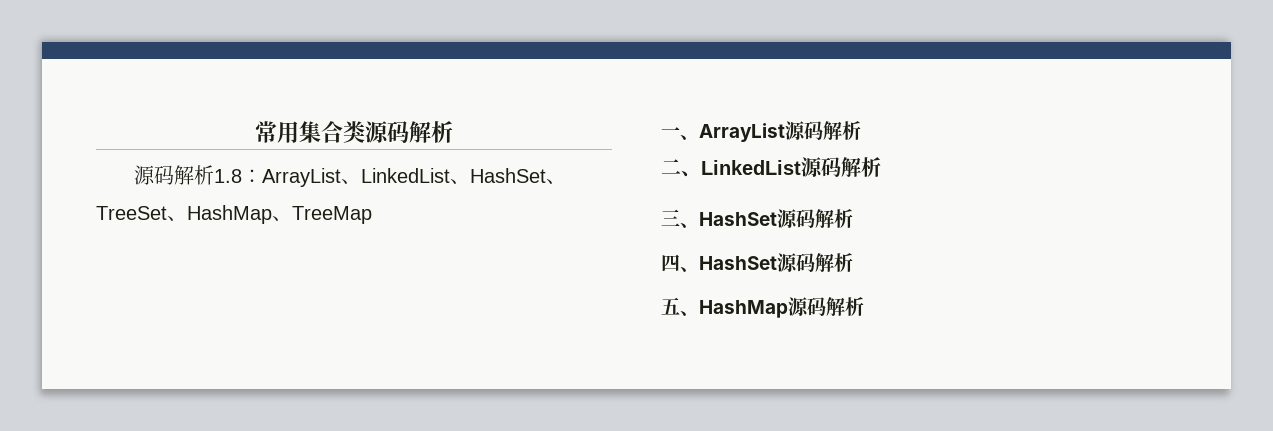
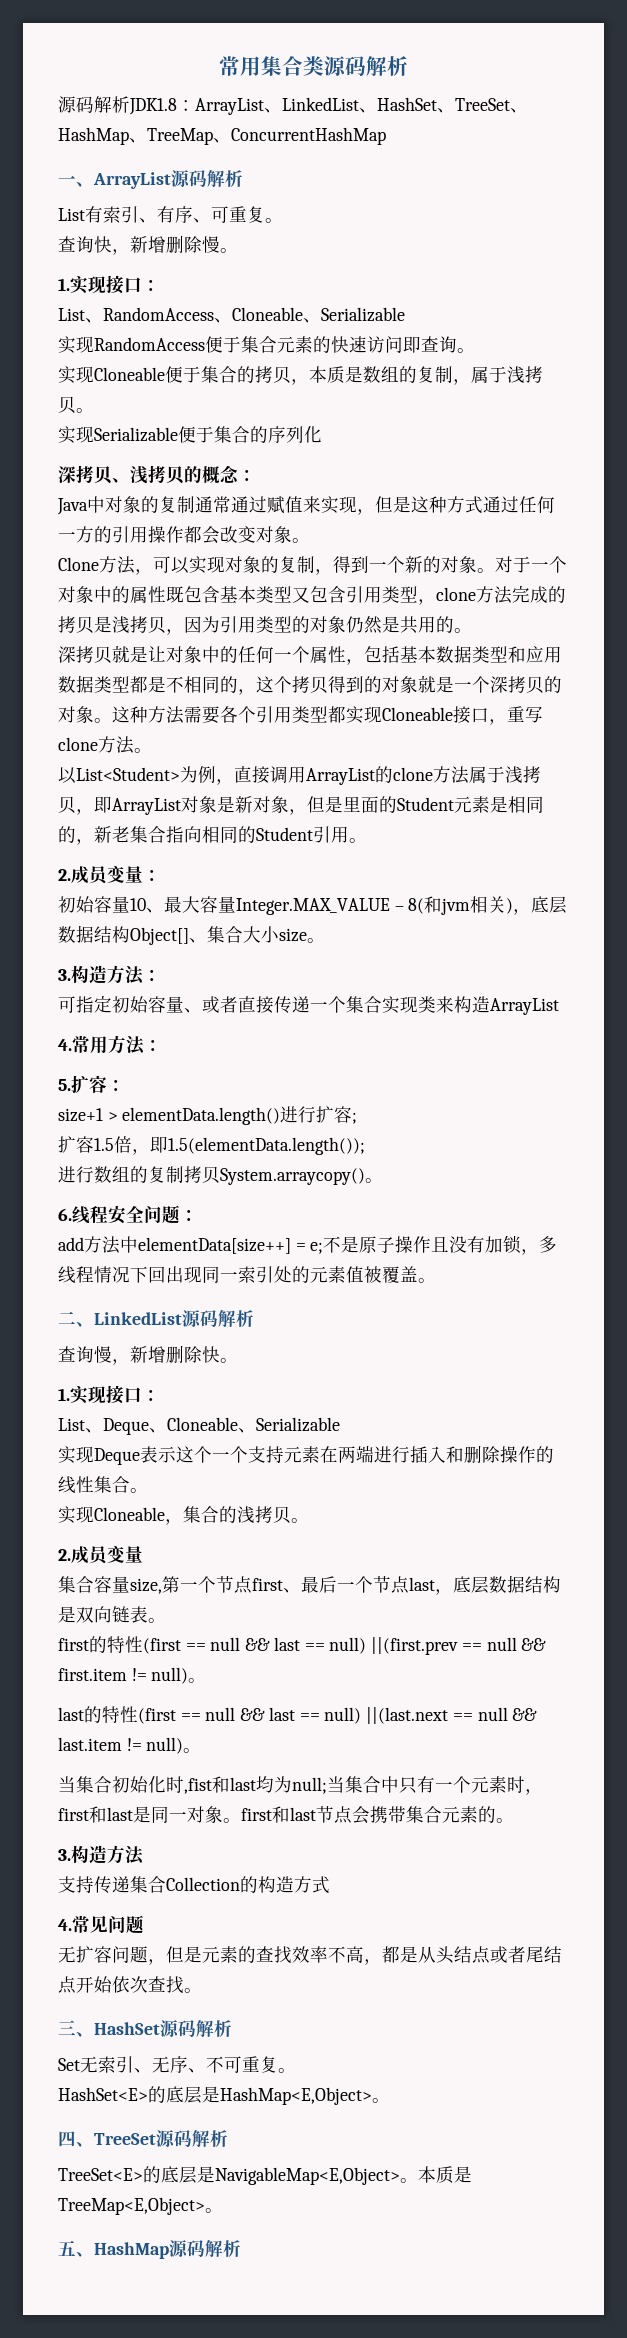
- 源码解析1.8：ArrayList、LinkedList、HashSet、TreeSet、HashMap、TreeMap
+ 源码解析JDK1.8：ArrayList、LinkedList、HashSet、TreeSet、HashMap、TreeMap、ConcurrentHashMap
+ List有索引、有序、可重复。
+ 查询快，新增删除慢。
+ 1.实现接口：
+ List、RandomAccess、Cloneable、Serializable
+ 实现RandomAccess便于集合元素的快速访问即查询。
+ 实现Cloneable便于集合的拷贝，本质是数组的复制，属于浅拷贝。
+ 实现Serializable便于集合的序列化
+ 深拷贝、浅拷贝的概念：
+ Java中对象的复制通常通过赋值来实现，但是这种方式通过任何一方的引用操作都会改变对象。
+ Clone方法，可以实现对象的复制，得到一个新的对象。对于一个对象中的属性既包含基本类型又包含引用类型，clone方法完成的拷贝是浅拷贝，因为引用类型的对象仍然是共用的。
+ 深拷贝就是让对象中的任何一个属性，包括基本数据类型和应用数据类型都是不相同的，这个拷贝得到的对象就是一个深拷贝的对象。这种方法需要各个引用类型都实现Cloneable接口，重写clone方法。
+ 以List<Student>为例，直接调用ArrayList的clone方法属于浅拷贝，即ArrayList对象是新对象，但是里面的Student元素是相同的，新老集合指向相同的Student引用。
+ 2.成员变量：
+ 初始容量10、最大容量Integer.MAX_VALUE – 8(和jvm相关)，底层数据结构Object[]、集合大小size。
+ 3.构造方法：
+ 可指定初始容量、或者直接传递一个集合实现类来构造ArrayList
+ 4.常用方法：
+ 5.扩容：
+ size+1 > elementData.length()进行扩容;
+ 扩容1.5倍，即1.5(elementData.length());
+ 进行数组的复制拷贝System.arraycopy()。
+ 6.线程安全问题：
+ add方法中elementData[size++] = e;不是原子操作且没有加锁，多线程情况下回出现同一索引处的元素值被覆盖。
  二、LinkedList源码解析
+ 查询慢，新增删除快。
+ 1.实现接口：
+ List、Deque、Cloneable、Serializable
+ 实现Deque表示这个一个支持元素在两端进行插入和删除操作的线性集合。
+ 实现Cloneable，集合的浅拷贝。
+ 2.成员变量
+ 集合容量size,第一个节点first、最后一个节点last，底层数据结构是双向链表。
+ first的特性(first == null && last == null) ||(first.prev == null && first.item != null)。
+ last的特性(first == null && last == null) ||(last.next == null && last.item != null)。
+ 当集合初始化时,fist和last均为null;当集合中只有一个元素时，first和last是同一对象。first和last节点会携带集合元素的。
+ 3.构造方法
+ 支持传递集合Collection的构造方式
+ 4.常见问题
+ 无扩容问题，但是元素的查找效率不高，都是从头结点或者尾结点开始依次查找。
  三、HashSet源码解析
+ Set无索引、无序、不可重复。
+ HashSet<E>的底层是HashMap<E,Object>。
- 四、HashSet源码解析
+ 四、TreeSet源码解析
+ TreeSet<E>的底层是NavigableMap<E,Object>。本质是TreeMap<E,Object>。

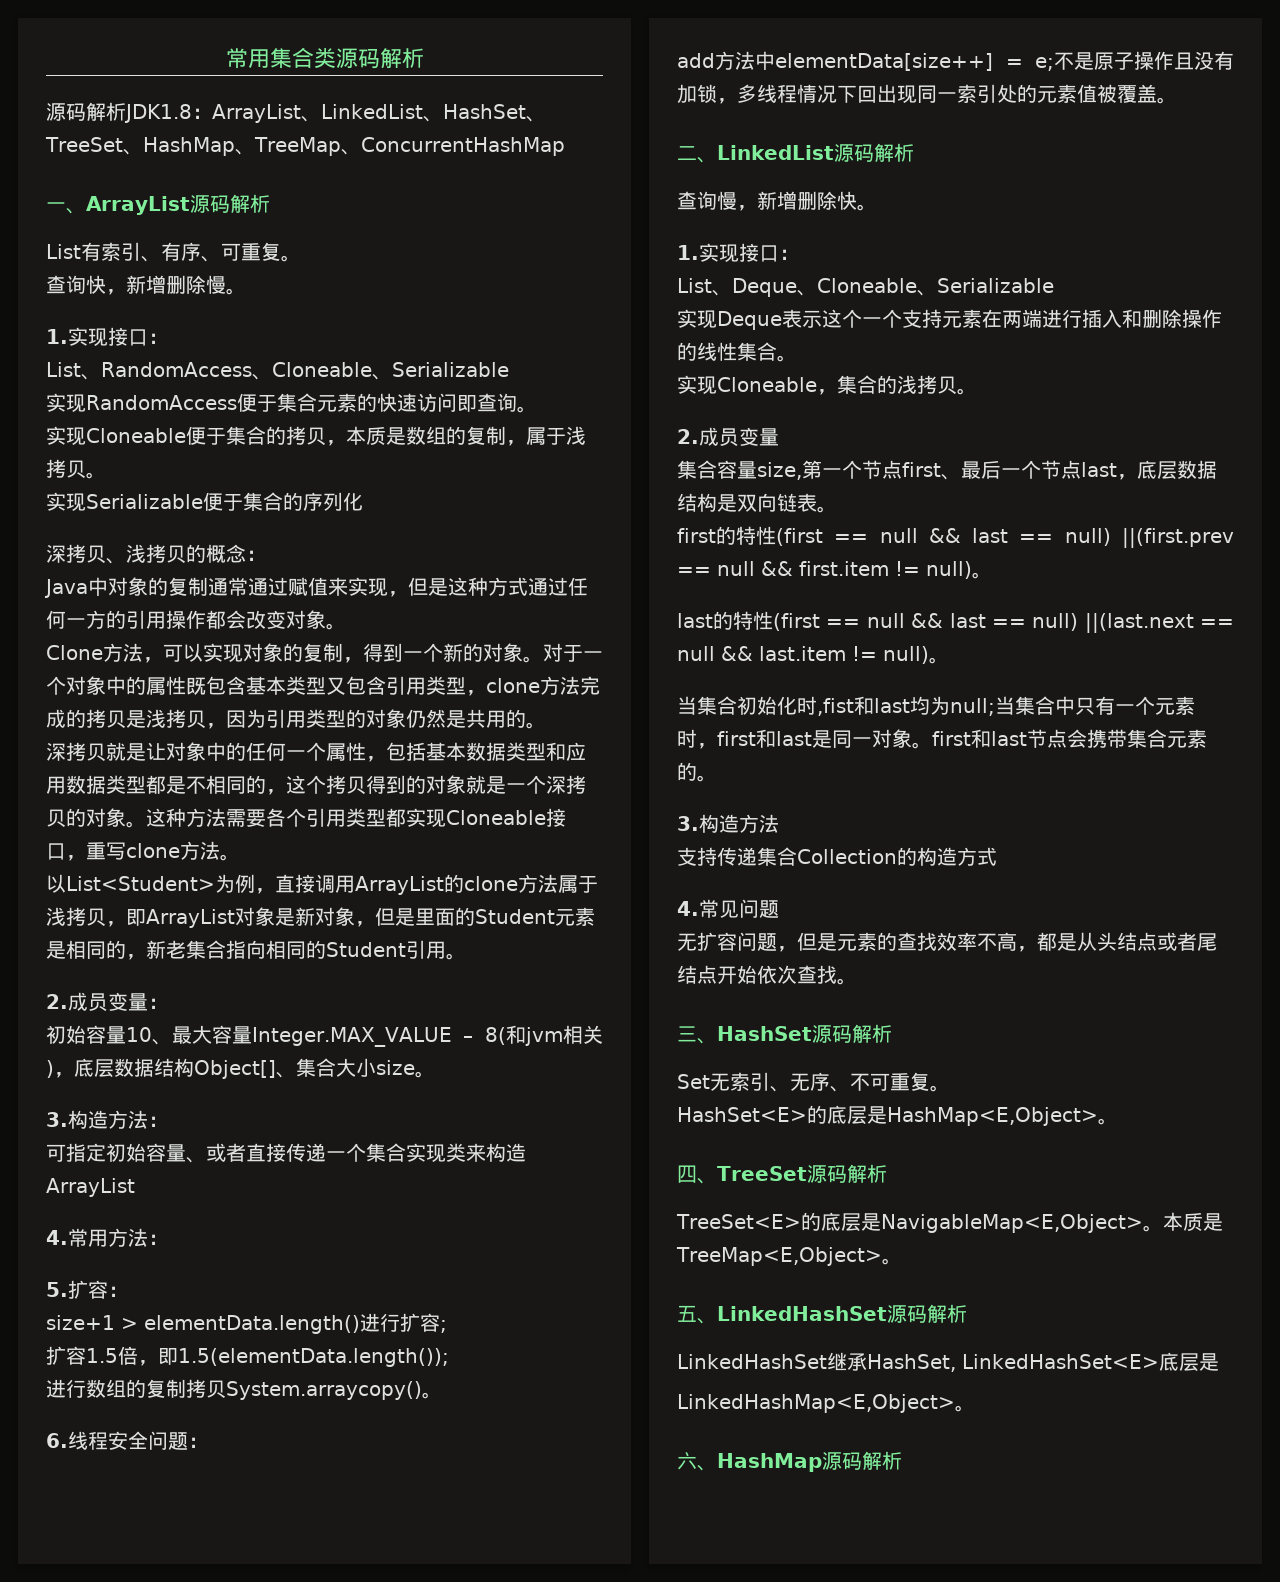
- 五、HashMap源码解析
+ 五、LinkedHashSet源码解析
+ LinkedHashSet继承HashSet, LinkedHashSet<E>底层是
+ LinkedHashMap<E,Object>。
+ 六、HashMap源码解析

